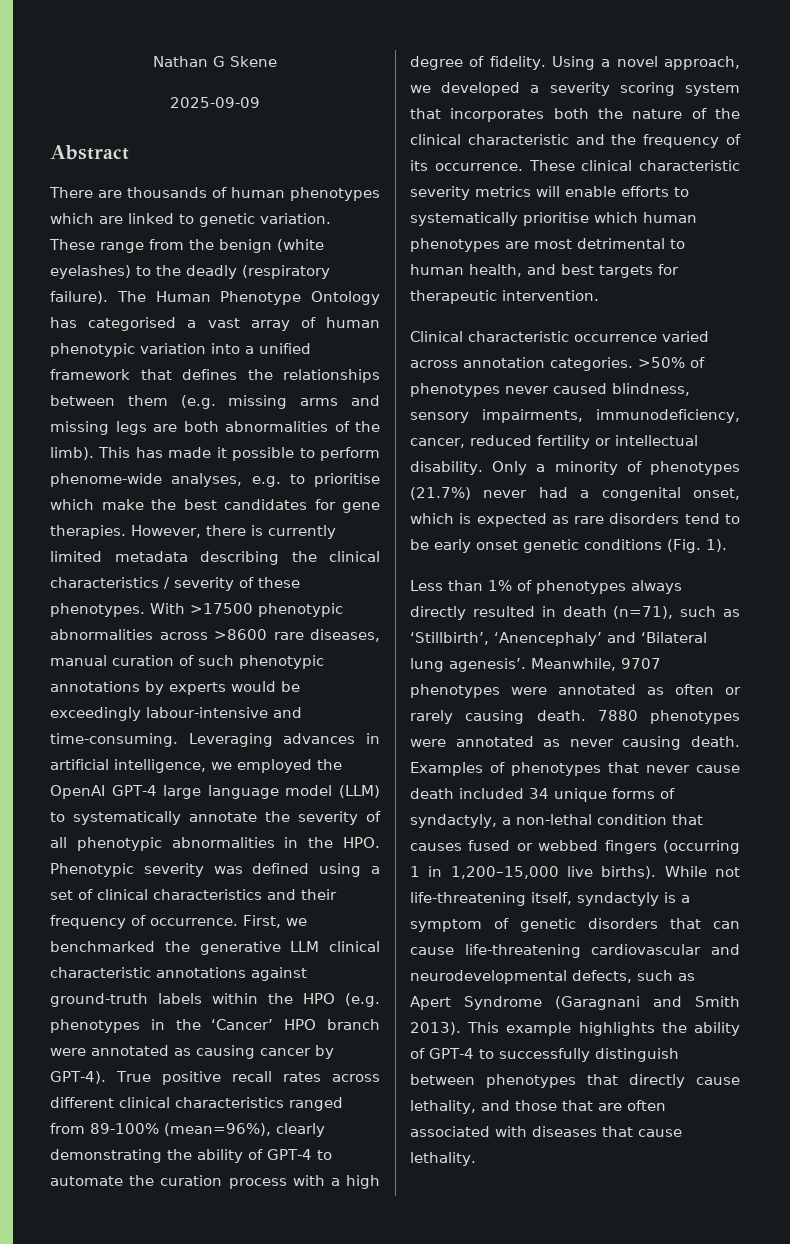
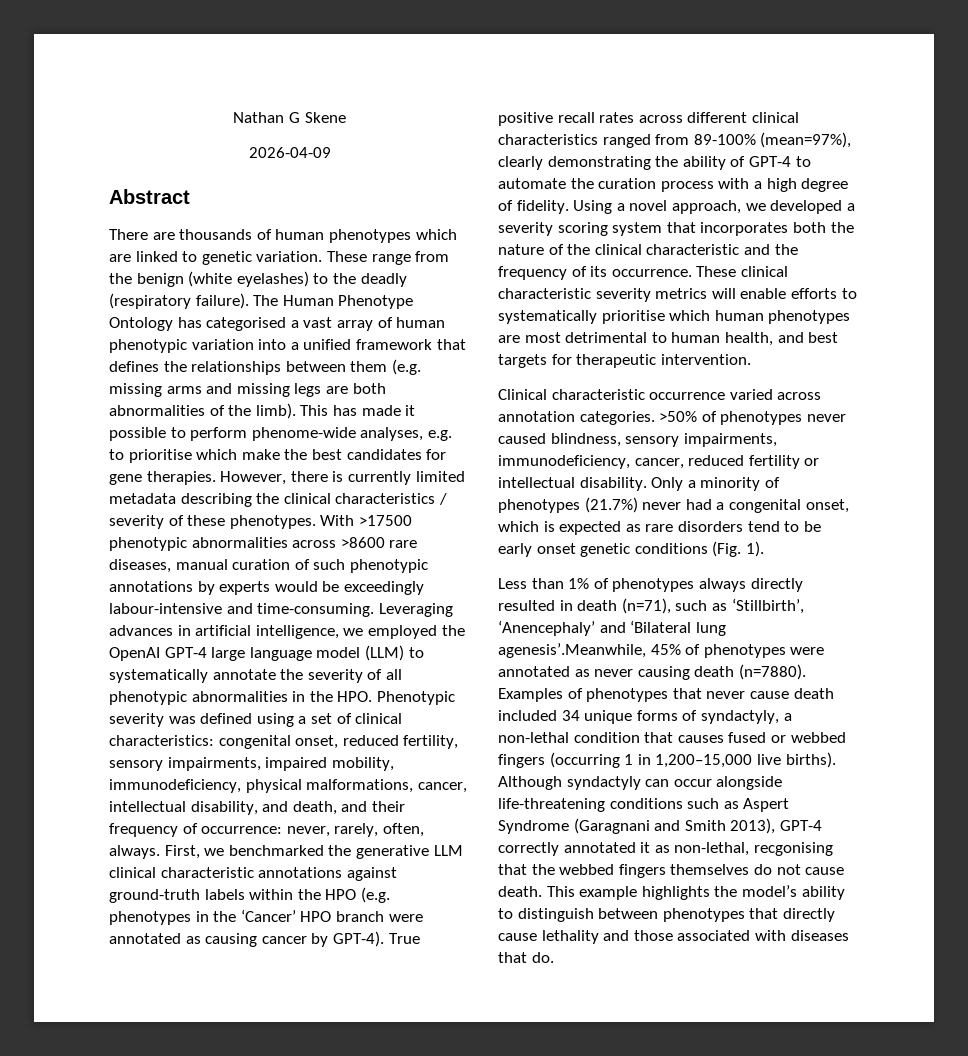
- 2025-09-09
+ 2026-04-09
- Leveraging advances in artificial intelligence, we employed the OpenAI GPT-4 large language model (LLM) to systematically annotate the severity of all phenotypic abnormalities in the HPO. Phenotypic severity was defined using a set of clinical characteristics and their frequency of occurrence.
+ Leveraging advances in artificial intelligence, we employed the OpenAI GPT-4 large language model (LLM) to systematically annotate the severity of all phenotypic abnormalities in the HPO. Phenotypic severity was defined using a set of clinical characteristics: congenital onset, reduced fertility, sensory impairments, impaired mobility, immunodeficiency, physical malformations, cancer, intellectual disability, and death, and their frequency of occurrence: never, rarely, often, always.
- True positive recall rates across different clinical characteristics ranged from 89-100% (mean=96%), clearly demonstrating the ability of GPT-4 to automate the curation process with a high degree of fidelity.
+ True positive recall rates across different clinical characteristics ranged from 89-100% (mean=97%), clearly demonstrating the ability of GPT-4 to automate the curation process with a high degree of fidelity.
- Less than 1% of phenotypes always directly resulted in death (n=71), such as ‘Stillbirth’, ‘Anencephaly’ and ‘Bilateral lung agenesis’. Meanwhile, 9707 phenotypes were annotated as often or rarely causing death. 7880 phenotypes were annotated as never causing death.
+ Less than 1% of phenotypes always directly resulted in death (n=71), such as ‘Stillbirth’, ‘Anencephaly’ and ‘Bilateral lung agenesis’.Meanwhile, 45% of phenotypes were annotated as never causing death (n=7880).
- While not life-threatening itself, syndactyly is a symptom of genetic disorders that can cause life-threatening cardiovascular and neurodevelopmental defects, such as Apert Syndrome (Garagnani and Smith 2013). This example highlights the ability of GPT-4 to successfully distinguish between phenotypes that directly cause lethality, and those that are often associated with diseases that cause lethality.
+ Although syndactyly can occur alongside life-threatening conditions such as Aspert Syndrome (Garagnani and Smith 2013), GPT-4 correctly annotated it as non-lethal, recgonising that the webbed fingers themselves do not cause death. This example highlights the model’s ability to distinguish between phenotypes that directly cause lethality and those associated with diseases that do.

